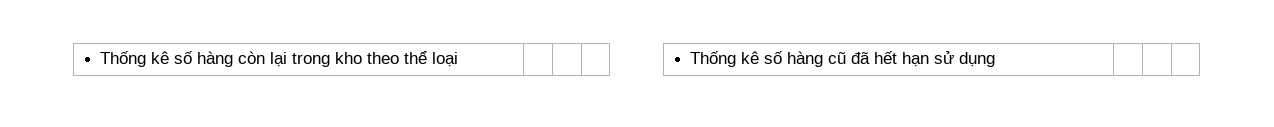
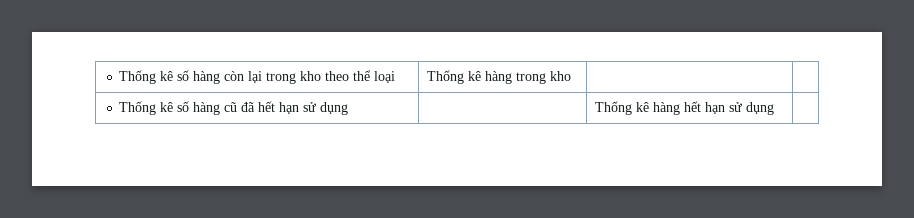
- Thống kê số hàng còn lại trong kho theo thể loại | | |
+ Thống kê số hàng còn lại trong kho theo thể loại | Thống kê hàng trong kho | |
- Thống kê số hàng cũ đã hết hạn sử dụng | | |
+ Thống kê số hàng cũ đã hết hạn sử dụng | | Thống kê hàng hết hạn sử dụng |

